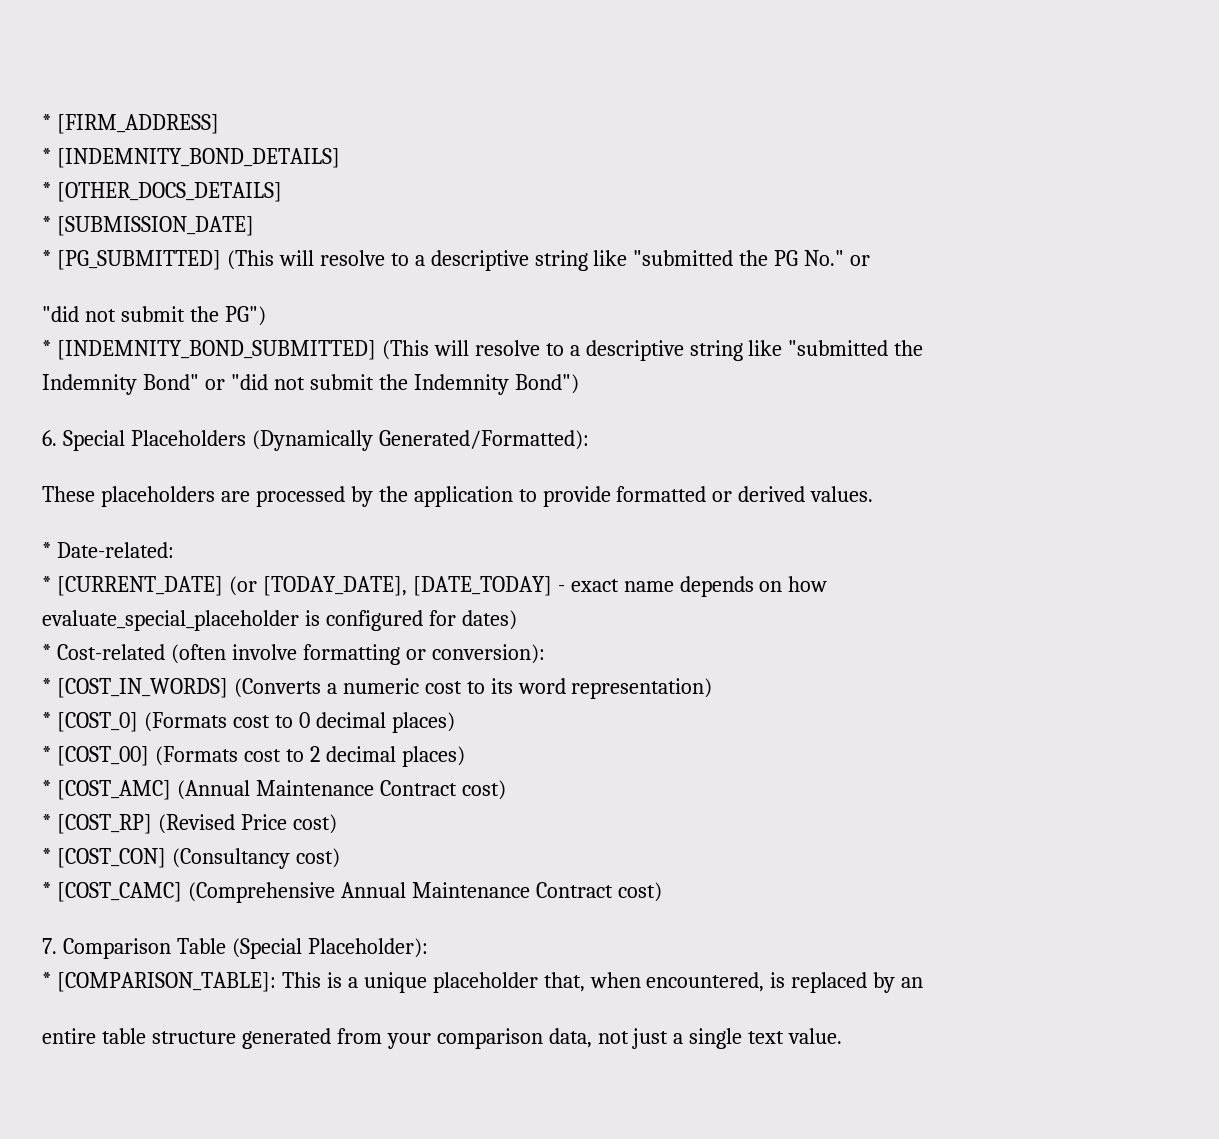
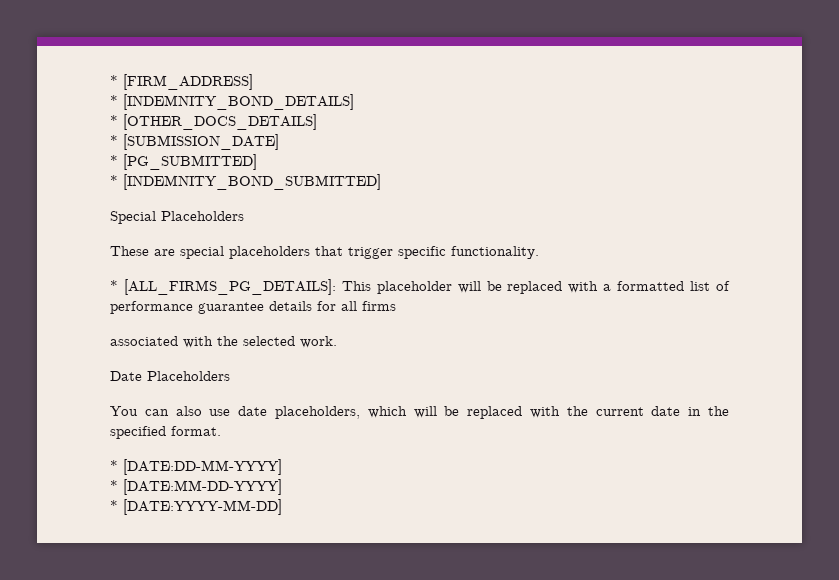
- * [PG_SUBMITTED] (This will resolve to a descriptive string like "submitted the PG No." or
- "did not submit the PG")
- * [INDEMNITY_BOND_SUBMITTED] (This will resolve to a descriptive string like "submitted the
- Indemnity Bond" or "did not submit the Indemnity Bond")
- 6. Special Placeholders (Dynamically Generated/Formatted):
+ * [PG_SUBMITTED]
+ * [INDEMNITY_BOND_SUBMITTED]
+ Special Placeholders
- These placeholders are processed by the application to provide formatted or derived values.
- * Date-related:
- * [CURRENT_DATE] (or [TODAY_DATE], [DATE_TODAY] - exact name depends on how
- evaluate_special_placeholder is configured for dates)
- * Cost-related (often involve formatting or conversion):
- * [COST_IN_WORDS] (Converts a numeric cost to its word representation)
- * [COST_0] (Formats cost to 0 decimal places)
- * [COST_00] (Formats cost to 2 decimal places)
- * [COST_AMC] (Annual Maintenance Contract cost)
- * [COST_RP] (Revised Price cost)
- * [COST_CON] (Consultancy cost)
- * [COST_CAMC] (Comprehensive Annual Maintenance Contract cost)
- 7. Comparison Table (Special Placeholder):
- * [COMPARISON_TABLE]: This is a unique placeholder that, when encountered, is replaced by an
- entire table structure generated from your comparison data, not just a single text value.
+ These are special placeholders that trigger specific functionality.
+ * [ALL_FIRMS_PG_DETAILS]: This placeholder will be replaced with a formatted list of performance guarantee details for all firms
+ associated with the selected work.
+ Date Placeholders
+ You can also use date placeholders, which will be replaced with the current date in the specified format.
+ * [DATE:DD-MM-YYYY]
+ * [DATE:MM-DD-YYYY]
+ * [DATE:YYYY-MM-DD]

